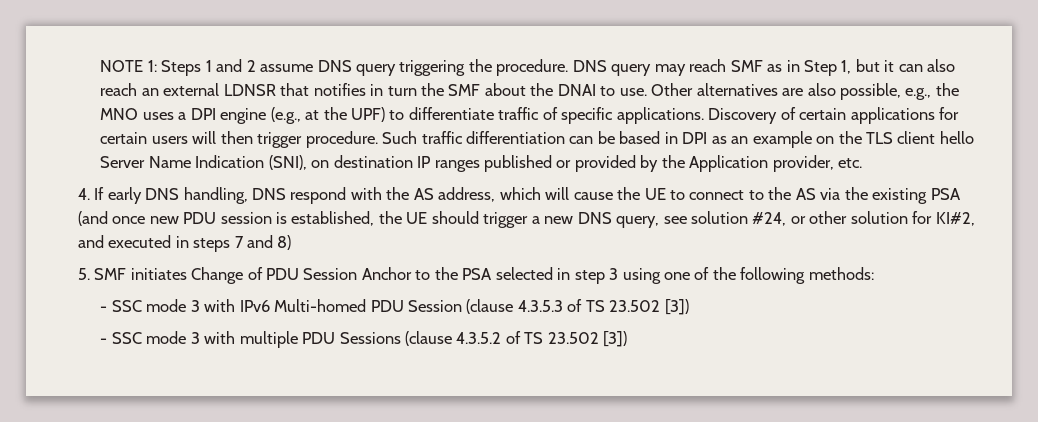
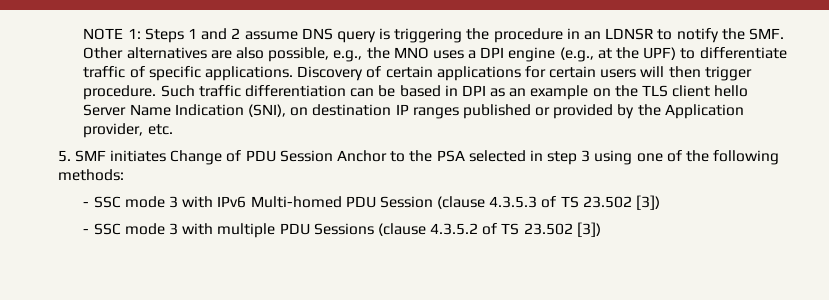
- NOTE 1: Steps 1 and 2 assume DNS query triggering the procedure. DNS query may reach SMF as in Step 1, but it can also reach an external LDNSR that notifies in turn the SMF about the DNAI to use. Other alternatives are also possible, e.g., the MNO uses a DPI engine (e.g., at the UPF) to differentiate traffic of specific applications.
+ NOTE 1: Steps 1 and 2 assume DNS query is triggering the procedure in an LDNSR to notify the SMF. Other alternatives are also possible, e.g., the MNO uses a DPI engine (e.g., at the UPF) to differentiate traffic of specific applications.
- 4. If early DNS handling, DNS respond with the AS address, which will cause the UE to connect to the AS via the existing PSA (and once new PDU session is established, the UE should trigger a new DNS query, see solution #24, or other solution for KI#2, and executed in steps 7 and 8)

